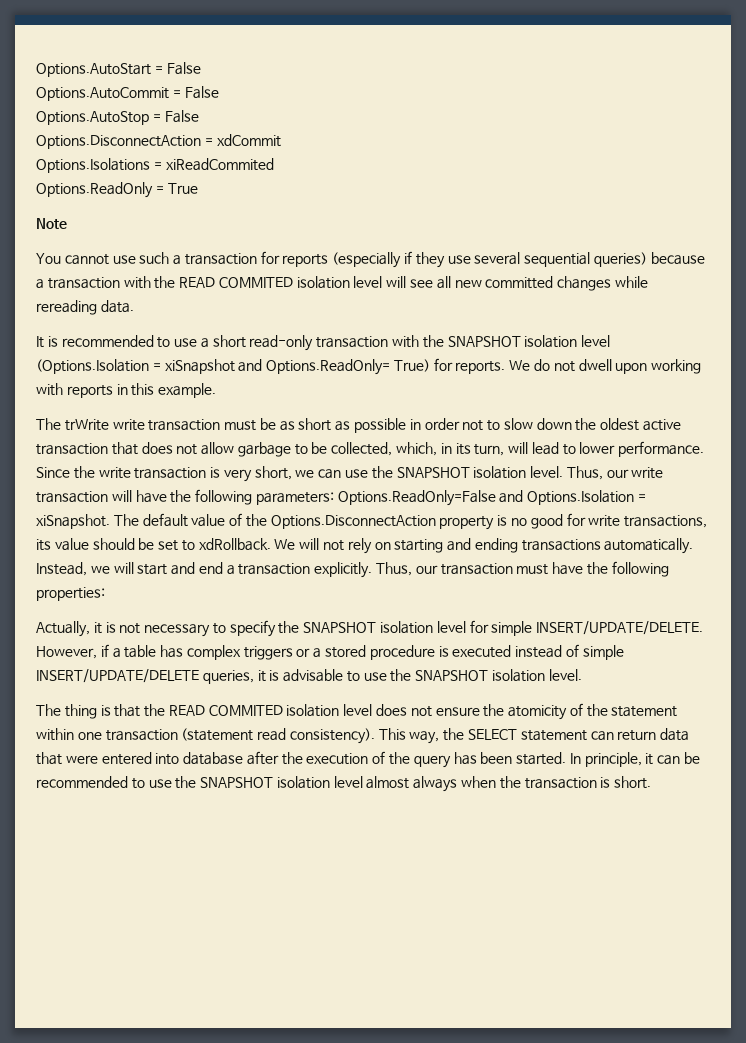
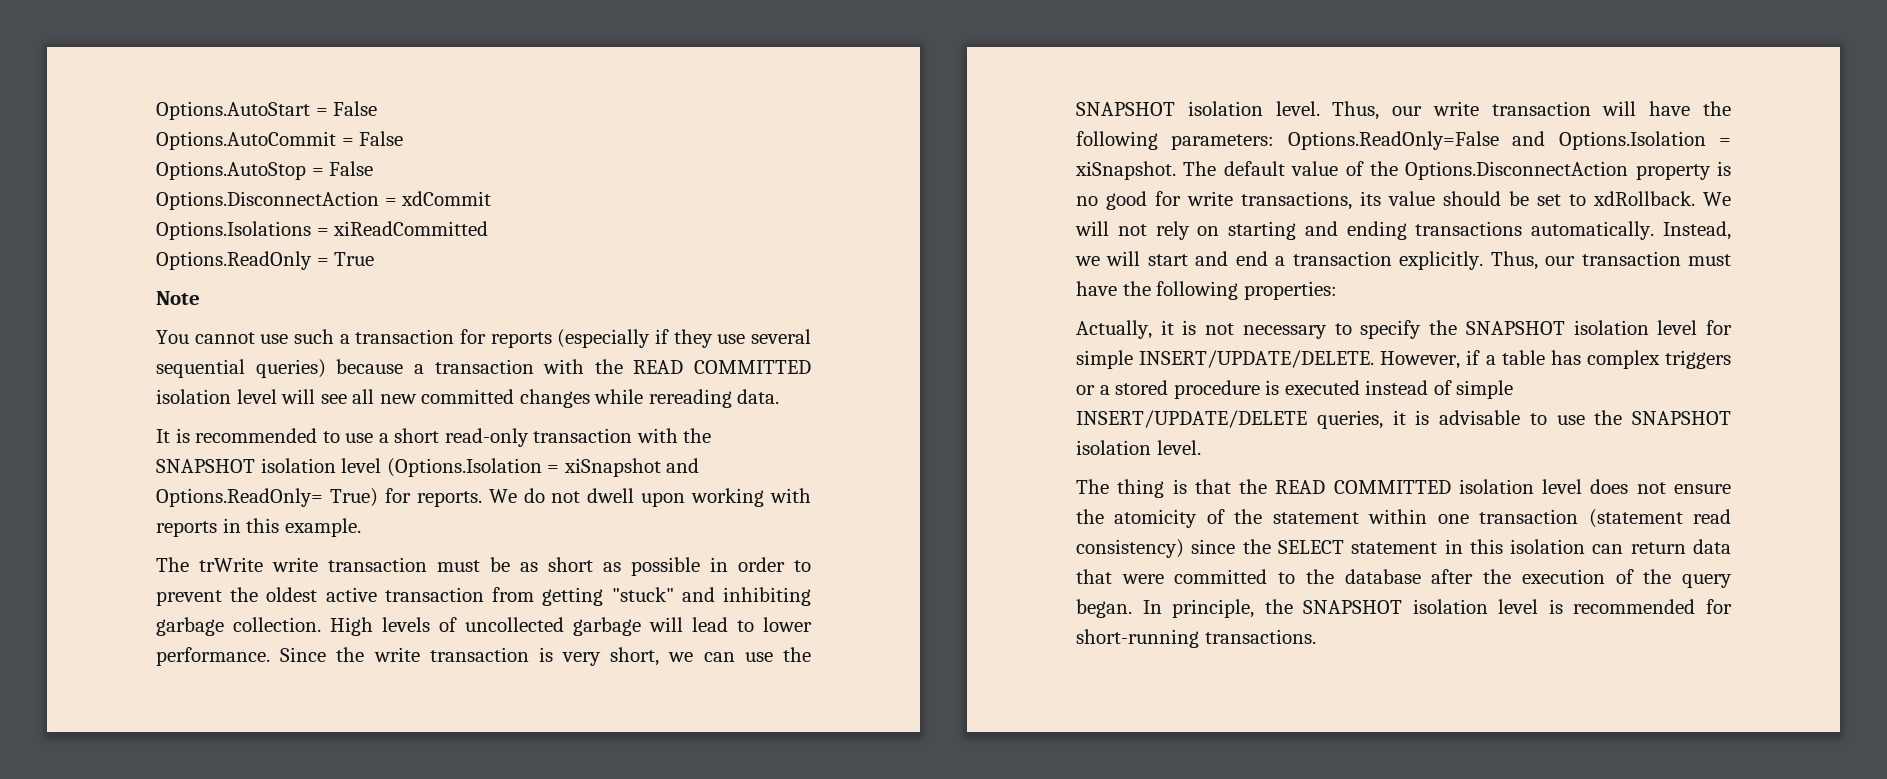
- Options.Isolations = xiReadCommited
+ Options.Isolations = xiReadCommitted
- You cannot use such a transaction for reports (especially if they use several sequential queries) because a transaction with the READ COMMITED isolation level will see all new committed changes while rereading data.
+ You cannot use such a transaction for reports (especially if they use several sequential queries) because a transaction with the READ COMMITTED isolation level will see all new committed changes while rereading data.
- The trWrite write transaction must be as short as possible in order not to slow down the oldest active transaction that does not allow garbage to be collected, which, in its turn, will lead to lower performance.
+ The trWrite write transaction must be as short as possible in order to prevent the oldest active transaction from getting "stuck" and inhibiting garbage collection. High levels of uncollected garbage will lead to lower performance.
- The thing is that the READ COMMITED isolation level does not ensure the atomicity of the statement within one transaction (statement read consistency). This way, the SELECT statement can return data that were entered into database after the execution of the query has been started. In principle, it can be recommended to use the SNAPSHOT isolation level almost always when the transaction is short.
+ The thing is that the READ COMMITTED isolation level does not ensure the atomicity of the statement within one transaction (statement read consistency) since the SELECT statement in this isolation can return data that were committed to the database after the execution of the query began. In principle, the SNAPSHOT isolation level is recommended for short-running transactions.

